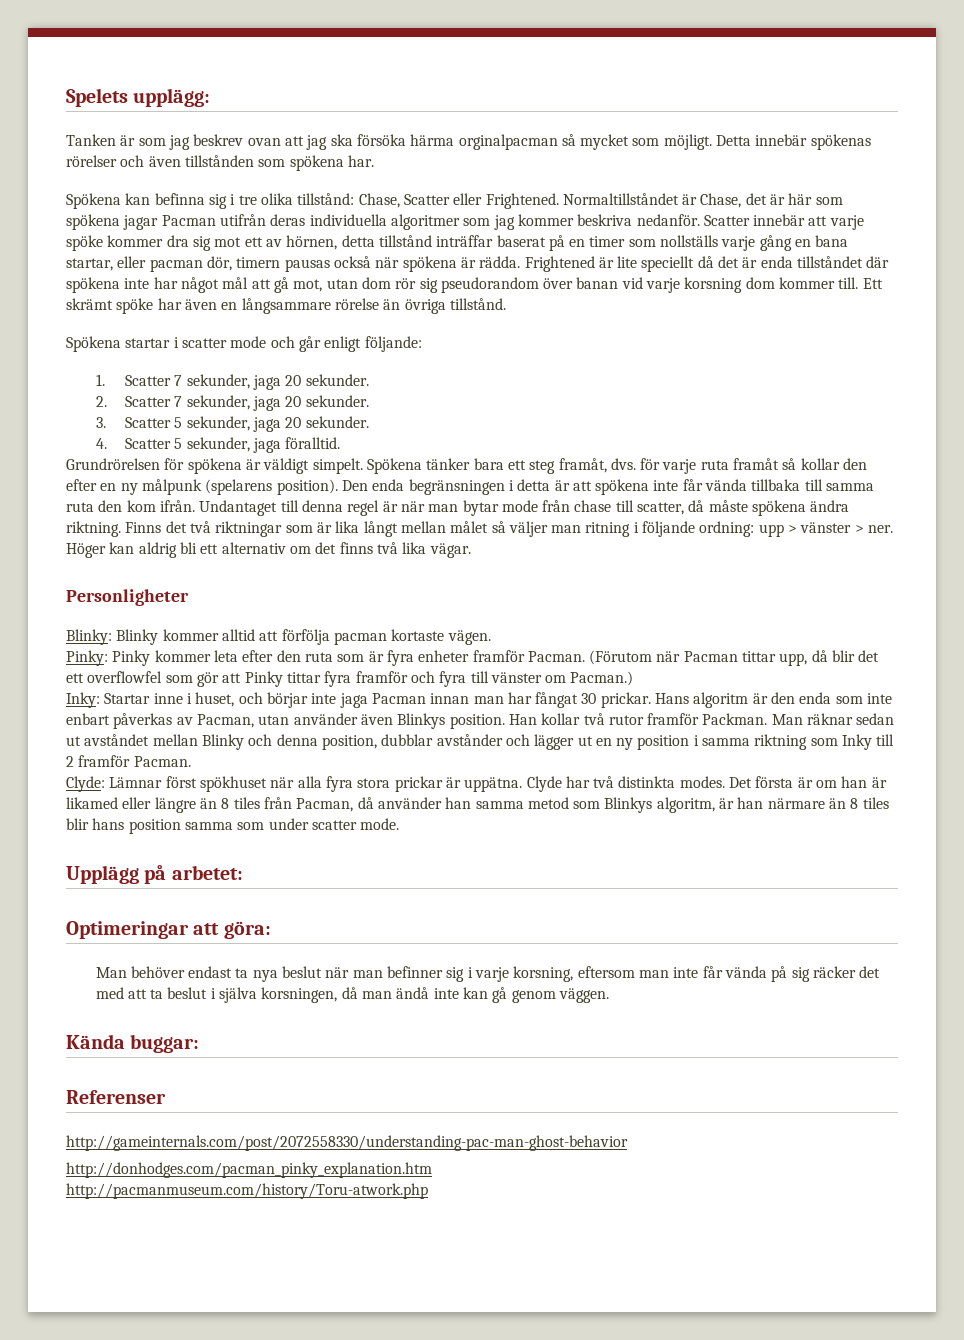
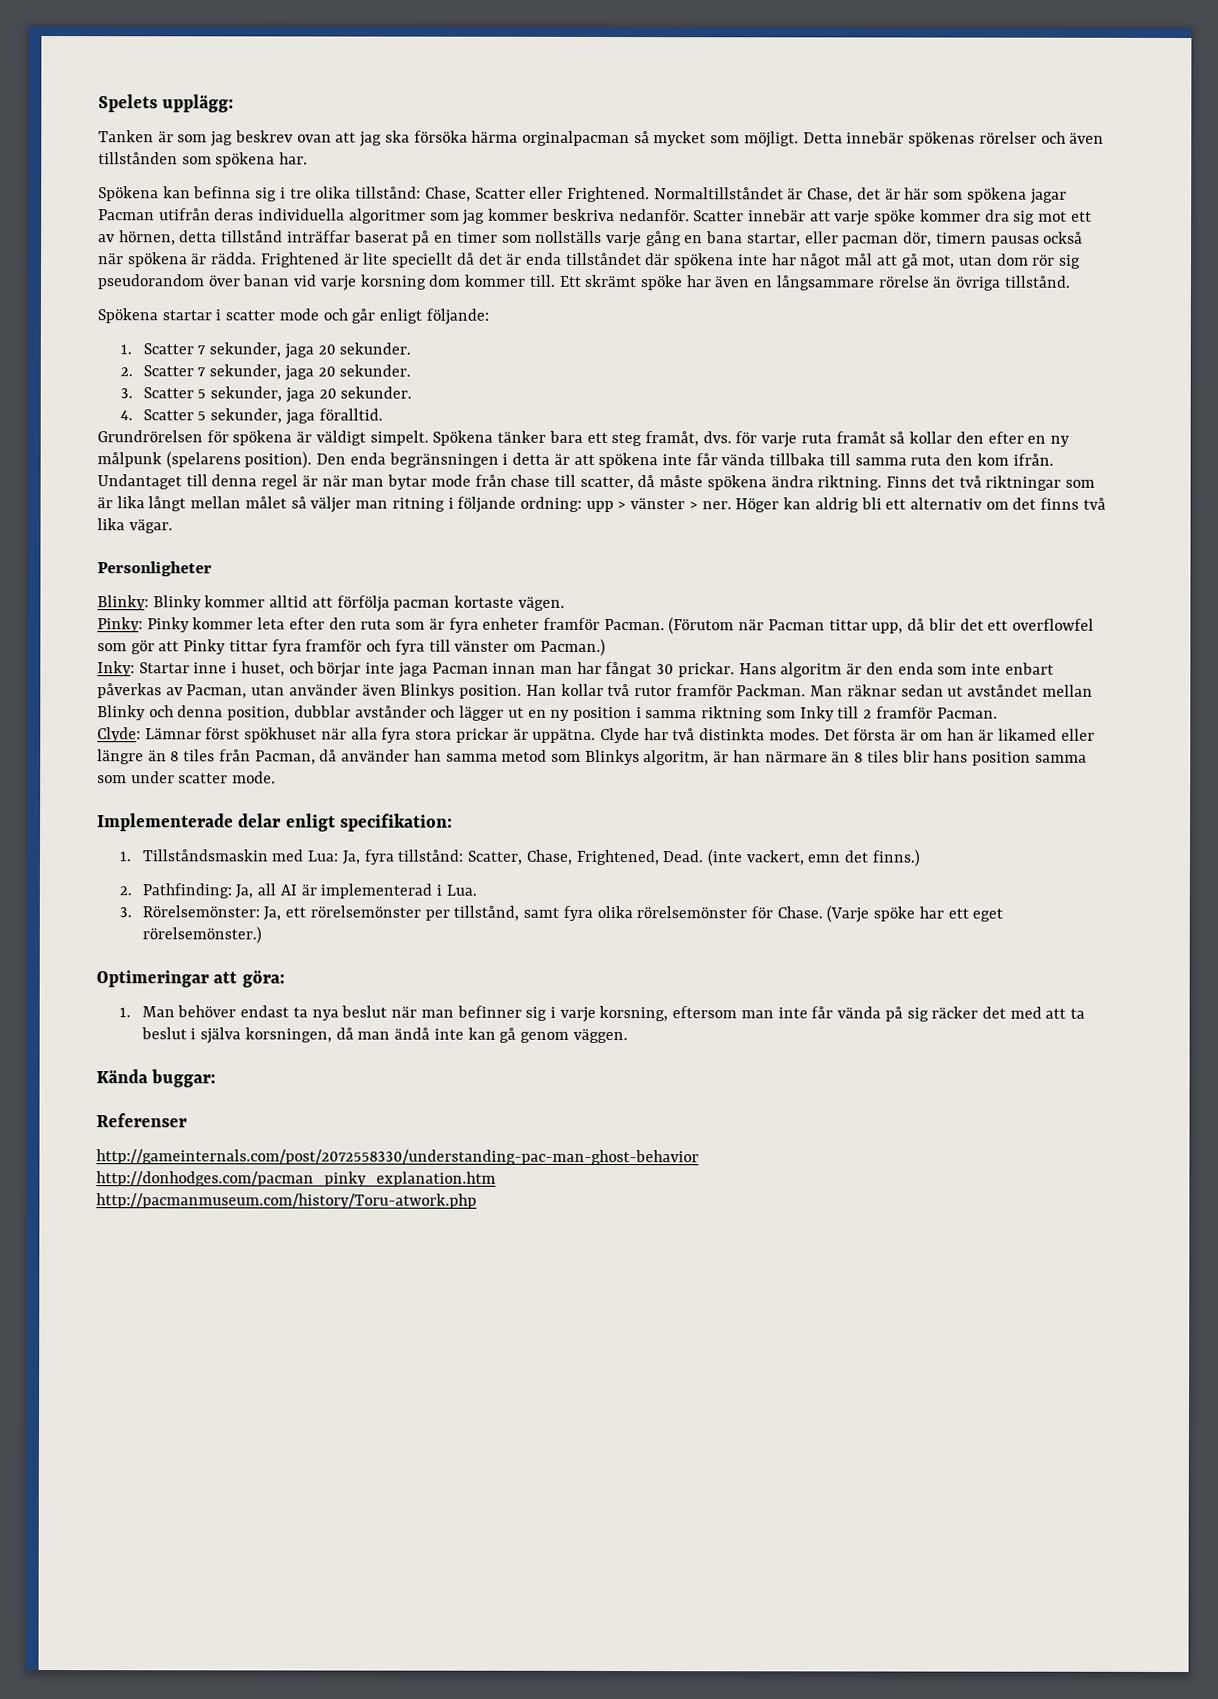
- Upplägg på arbetet:
+ Implementerade delar enligt specifikation:
+ 1. Tillståndsmaskin med Lua: Ja, fyra tillstånd: Scatter, Chase, Frightened, Dead. (inte vackert, emn det finns.)
+ 2. Pathfinding: Ja, all AI är implementerad i Lua.
+ 3. Rörelsemönster: Ja, ett rörelsemönster per tillstånd, samt fyra olika rörelsemönster för Chase. (Varje spöke har ett eget rörelsemönster.)
- Man behöver endast ta nya beslut när man befinner sig i varje korsning, eftersom man inte får vända på sig räcker det med att ta beslut i själva korsningen, då man ändå inte kan gå genom väggen.
+ 1. Man behöver endast ta nya beslut när man befinner sig i varje korsning, eftersom man inte får vända på sig räcker det med att ta beslut i själva korsningen, då man ändå inte kan gå genom väggen.

